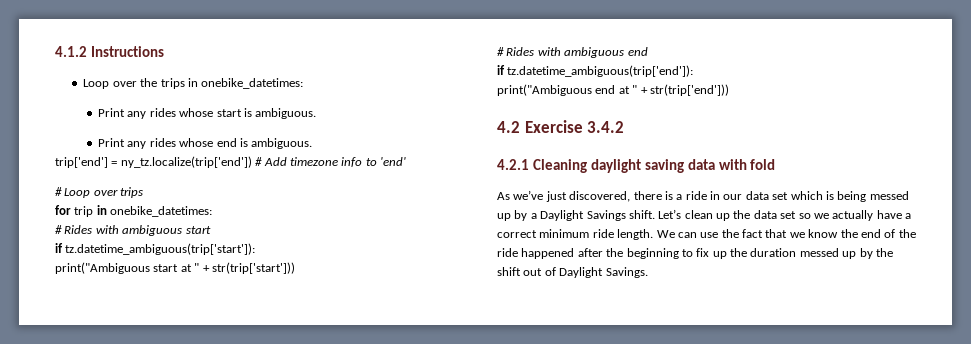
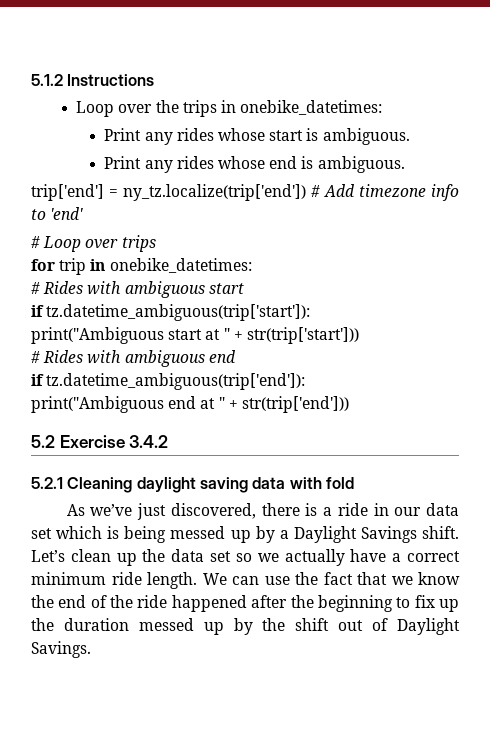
- 4.1.2 Instructions
+ 5.1.2 Instructions
- 4.2 Exercise 3.4.2
+ 5.2 Exercise 3.4.2
- 4.2.1 Cleaning daylight saving data with fold
+ 5.2.1 Cleaning daylight saving data with fold

